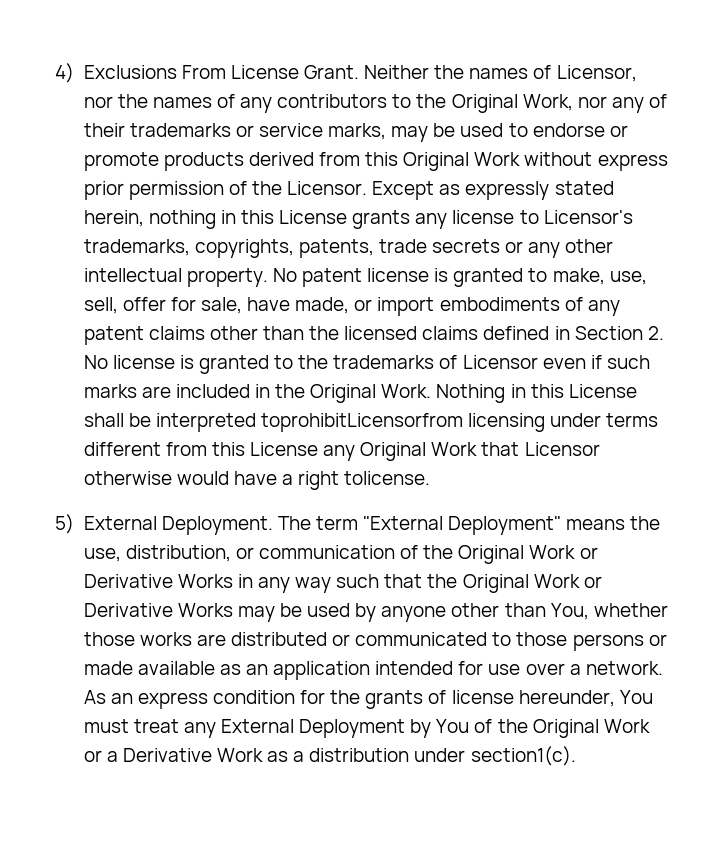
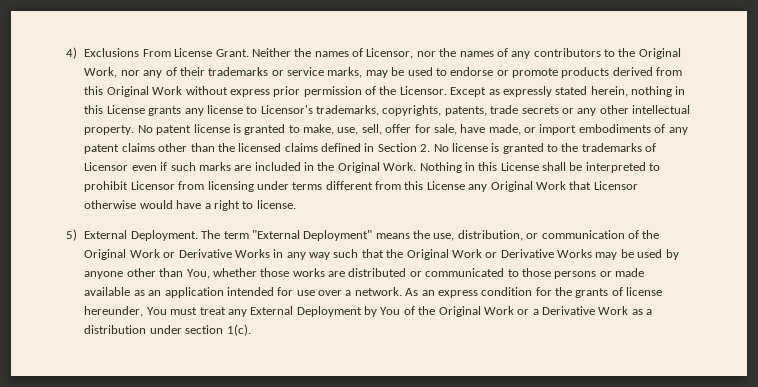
- Nothing in this License shall be interpreted toprohibitLicensorfrom licensing under terms different from this License any Original Work that Licensor otherwise would have a right tolicense.
+ Nothing in this License shall be interpreted to prohibit Licensor from licensing under terms different from this License any Original Work that Licensor otherwise would have a right to license.
- As an express condition for the grants of license hereunder, You must treat any External Deployment by You of the Original Work or a Derivative Work as a distribution under section1(c).
+ As an express condition for the grants of license hereunder, You must treat any External Deployment by You of the Original Work or a Derivative Work as a distribution under section 1(c).

